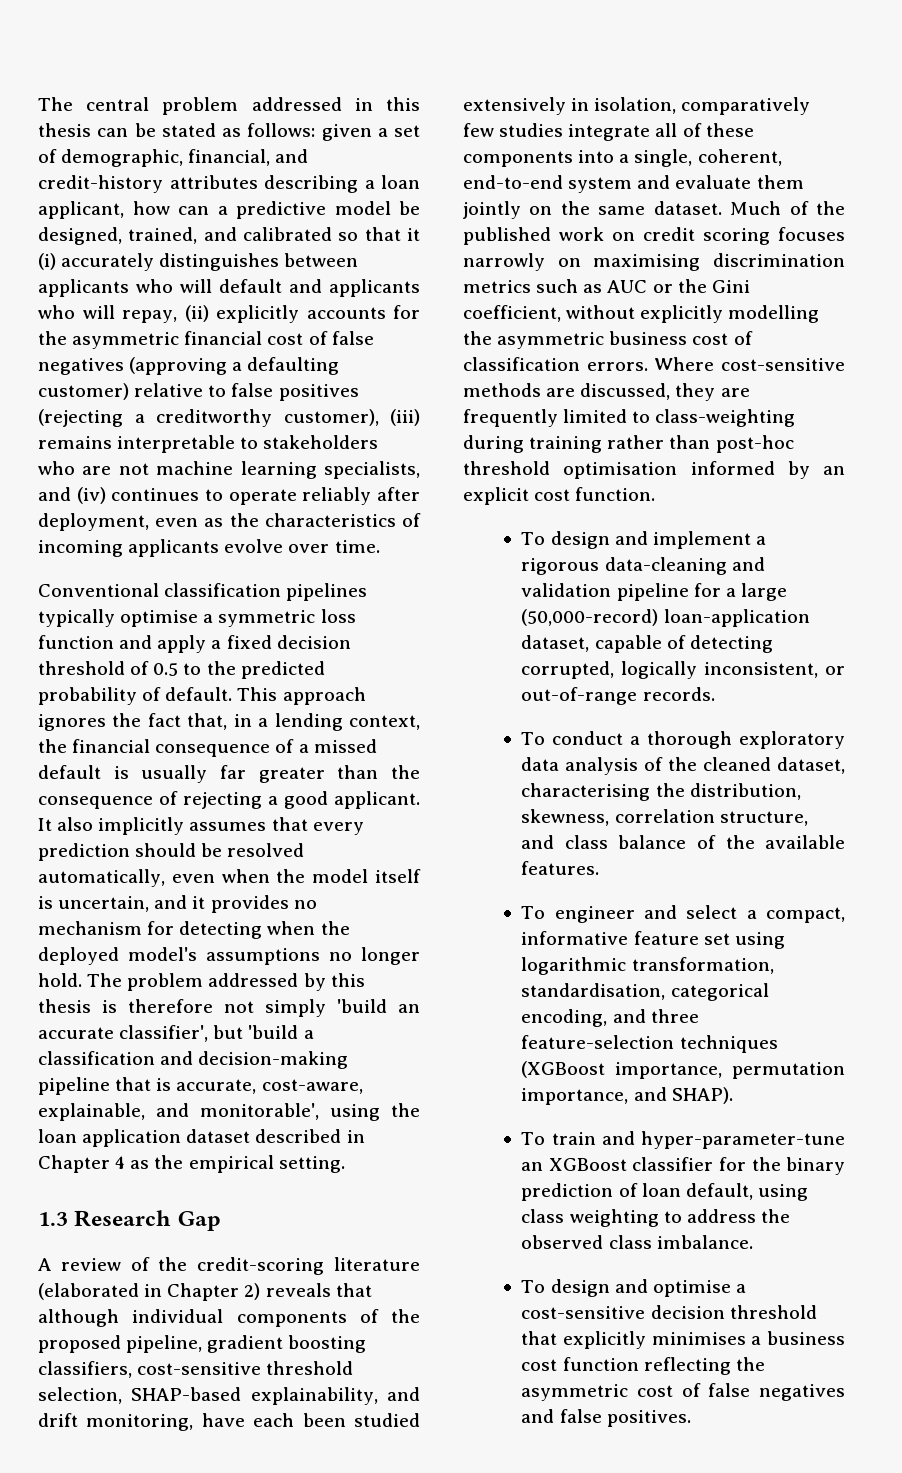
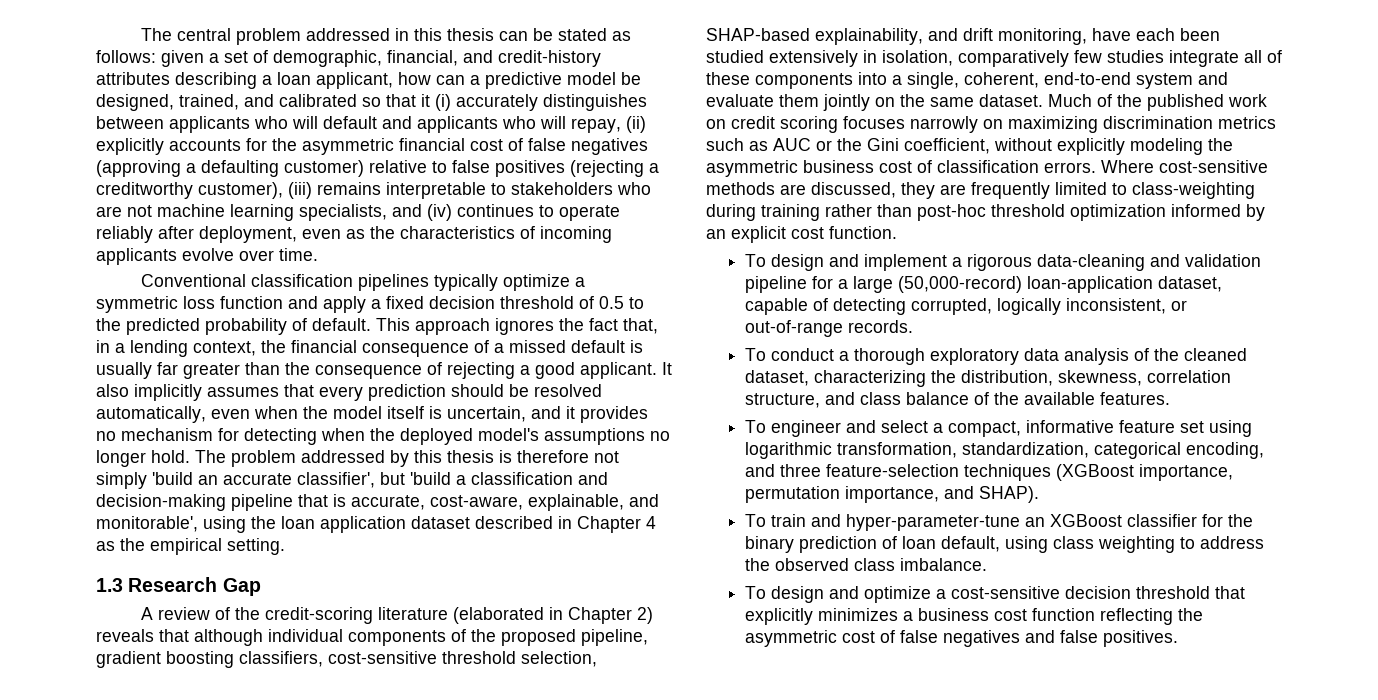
- Conventional classification pipelines typically optimise a symmetric loss function and apply a fixed decision threshold of 0.5 to the predicted probability of default.
+ Conventional classification pipelines typically optimize a symmetric loss function and apply a fixed decision threshold of 0.5 to the predicted probability of default.
- Much of the published work on credit scoring focuses narrowly on maximising discrimination metrics such as AUC or the Gini coefficient, without explicitly modelling the asymmetric business cost of classification errors.
+ Much of the published work on credit scoring focuses narrowly on maximizing discrimination metrics such as AUC or the Gini coefficient, without explicitly modeling the asymmetric business cost of classification errors.
- Where cost-sensitive methods are discussed, they are frequently limited to class-weighting during training rather than post-hoc threshold optimisation informed by an explicit cost function.
+ Where cost-sensitive methods are discussed, they are frequently limited to class-weighting during training rather than post-hoc threshold optimization informed by an explicit cost function.
- To conduct a thorough exploratory data analysis of the cleaned dataset, characterising the distribution, skewness, correlation structure, and class balance of the available features.
+ To conduct a thorough exploratory data analysis of the cleaned dataset, characterizing the distribution, skewness, correlation structure, and class balance of the available features.
- To engineer and select a compact, informative feature set using logarithmic transformation, standardisation, categorical encoding, and three feature-selection techniques (XGBoost importance, permutation importance, and SHAP).
+ To engineer and select a compact, informative feature set using logarithmic transformation, standardization, categorical encoding, and three feature-selection techniques (XGBoost importance, permutation importance, and SHAP).
- To design and optimise a cost-sensitive decision threshold that explicitly minimises a business cost function reflecting the asymmetric cost of false negatives and false positives.
+ To design and optimize a cost-sensitive decision threshold that explicitly minimizes a business cost function reflecting the asymmetric cost of false negatives and false positives.

